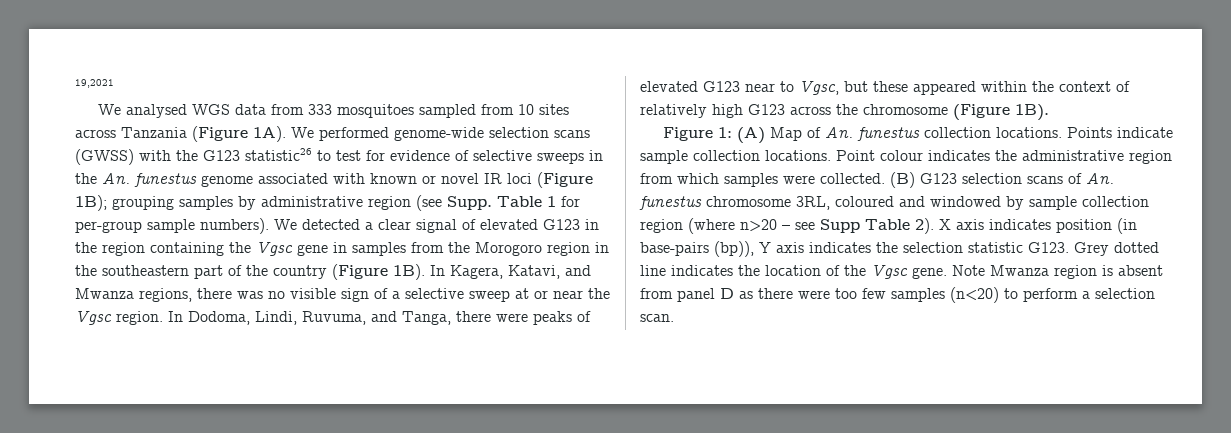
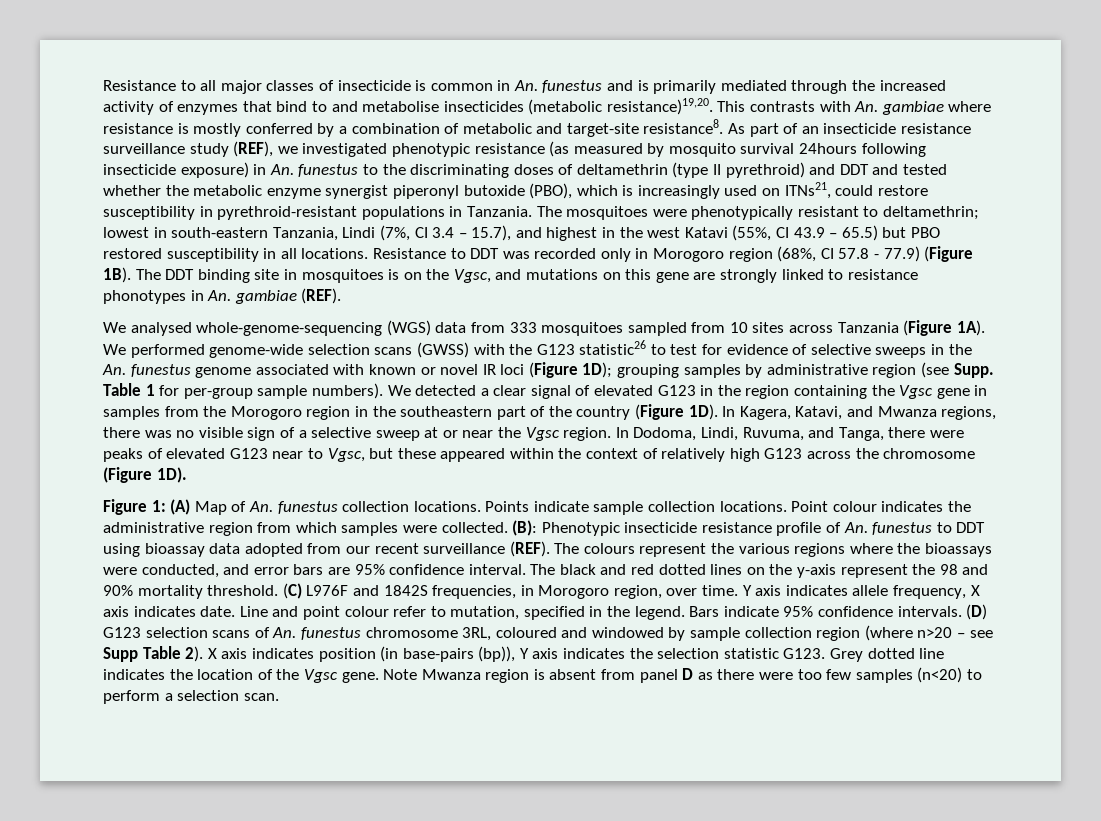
- 19,2021
+ Resistance to all major classes of insecticide is common in An. funestus and is primarily mediated through the increased activity of enzymes that bind to and metabolise insecticides (metabolic resistance)19,20. This contrasts with An. gambiae where resistance is mostly conferred by a combination of metabolic and target-site resistance8. As part of an insecticide resistance surveillance study (REF), we investigated phenotypic resistance (as measured by mosquito survival 24hours following insecticide exposure) in An. funestus to the discriminating doses of deltamethrin (type II pyrethroid) and DDT and tested whether the metabolic enzyme synergist piperonyl butoxide (PBO), which is increasingly used on ITNs21, could restore susceptibility in pyrethroid-resistant populations in Tanzania. The mosquitoes were phenotypically resistant to deltamethrin; lowest in south-eastern Tanzania, Lindi (7%, CI 3.4 – 15.7), and highest in the west Katavi (55%, CI 43.9 – 65.5) but PBO restored susceptibility in all locations. Resistance to DDT was recorded only in Morogoro region (68%, CI 57.8 - 77.9) (Figure 1B). The DDT binding site in mosquitoes is on the Vgsc, and mutations on this gene are strongly linked to resistance phonotypes in An. gambiae (REF).
- We analysed WGS data from 333 mosquitoes sampled from 10 sites across Tanzania (Figure 1A).
+ We analysed whole-genome-sequencing (WGS) data from 333 mosquitoes sampled from 10 sites across Tanzania (Figure 1A).
- We performed genome-wide selection scans (GWSS) with the G123 statistic26 to test for evidence of selective sweeps in the An. funestus genome associated with known or novel IR loci (Figure 1B); grouping samples by administrative region (see Supp.
+ We performed genome-wide selection scans (GWSS) with the G123 statistic26 to test for evidence of selective sweeps in the An. funestus genome associated with known or novel IR loci (Figure 1D); grouping samples by administrative region (see Supp.
- We detected a clear signal of elevated G123 in the region containing the Vgsc gene in samples from the Morogoro region in the southeastern part of the country (Figure 1B).
+ We detected a clear signal of elevated G123 in the region containing the Vgsc gene in samples from the Morogoro region in the southeastern part of the country (Figure 1D).
- In Dodoma, Lindi, Ruvuma, and Tanga, there were peaks of elevated G123 near to Vgsc, but these appeared within the context of relatively high G123 across the chromosome (Figure 1B).
+ In Dodoma, Lindi, Ruvuma, and Tanga, there were peaks of elevated G123 near to Vgsc, but these appeared within the context of relatively high G123 across the chromosome (Figure 1D).
- (B) G123 selection scans of An. funestus chromosome 3RL, coloured and windowed by sample collection region (where n>20 – see Supp Table 2).
+ (B): Phenotypic insecticide resistance profile of An. funestus to DDT using bioassay data adopted from our recent surveillance (REF). The colours represent the various regions where the bioassays were conducted, and error bars are 95% confidence interval. The black and red dotted lines on the y-axis represent the 98 and 90% mortality threshold. (C) L976F and 1842S frequencies, in Morogoro region, over time. Y axis indicates allele frequency, X axis indicates date. Line and point colour refer to mutation, specified in the legend. Bars indicate 95% confidence intervals. (D) G123 selection scans of An. funestus chromosome 3RL, coloured and windowed by sample collection region (where n>20 – see Supp Table 2).

